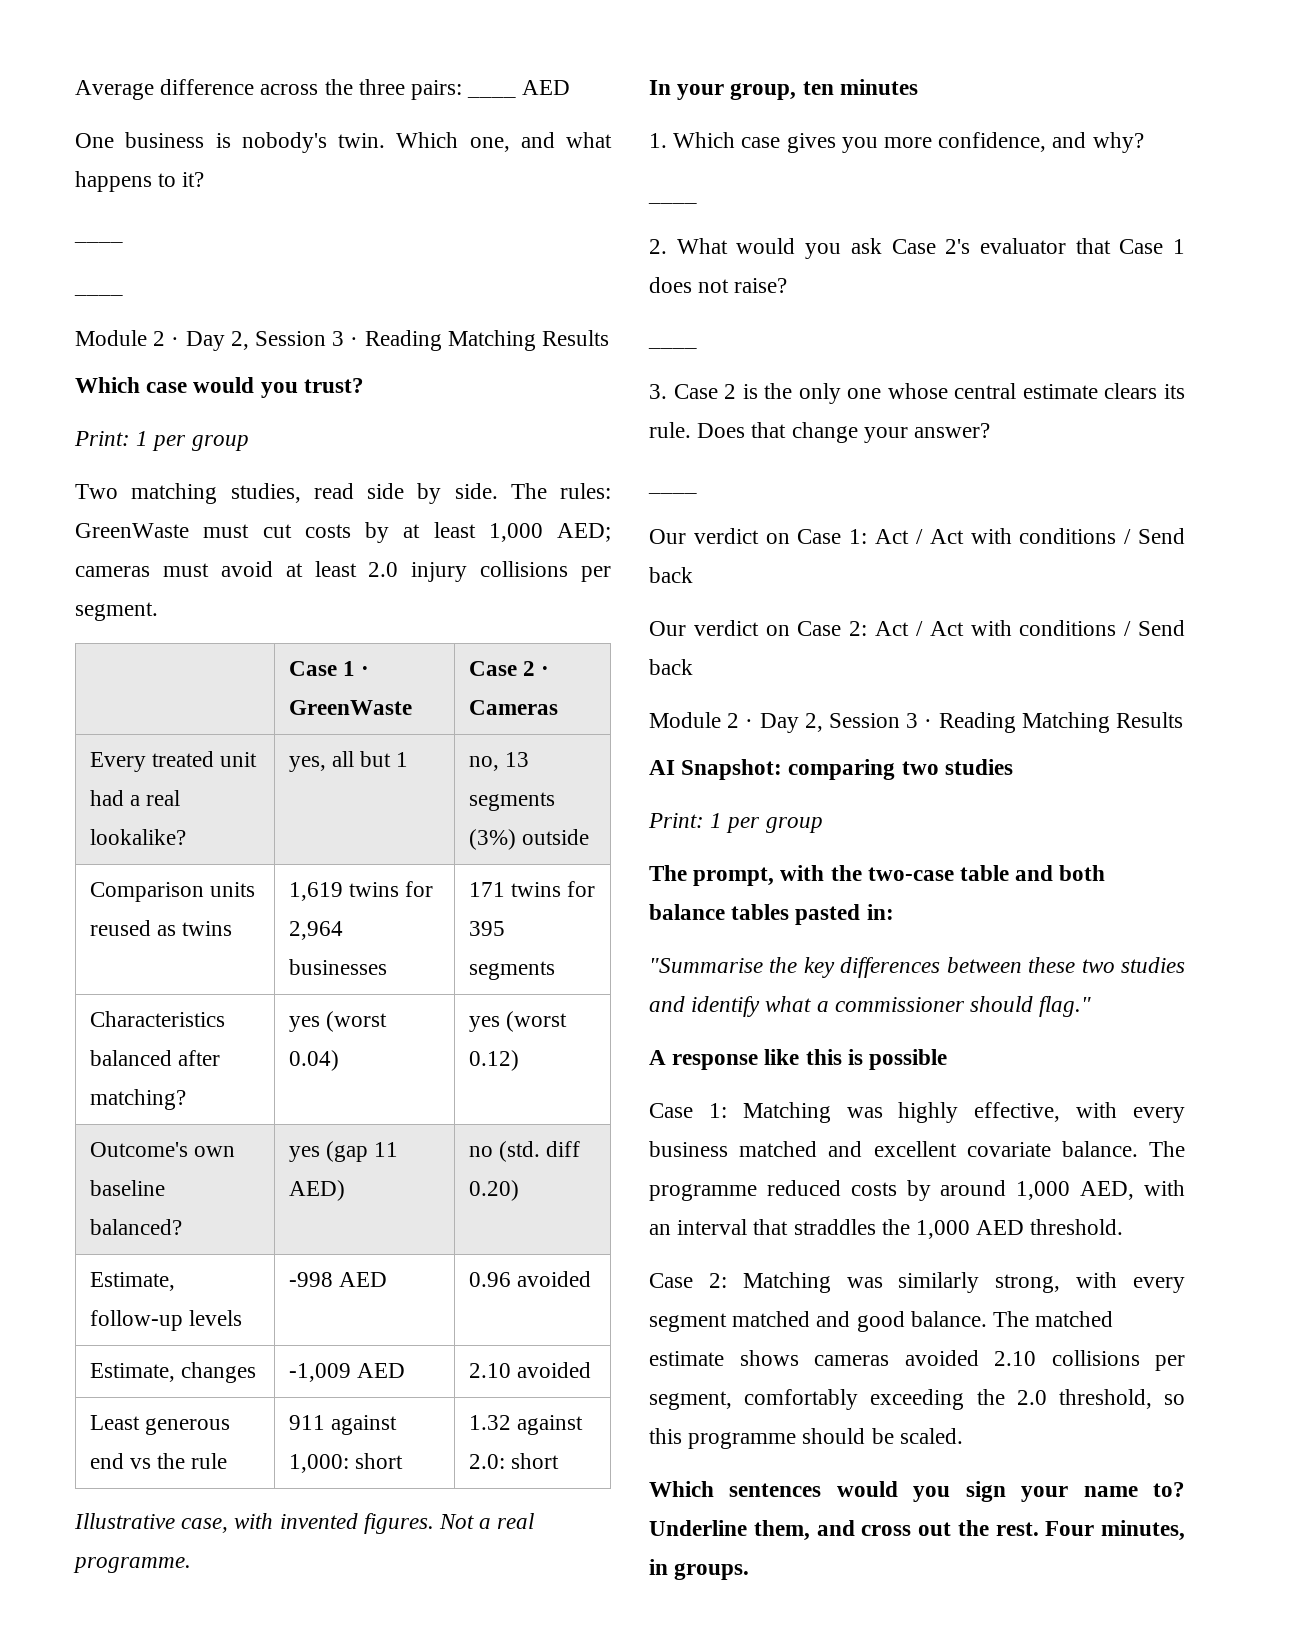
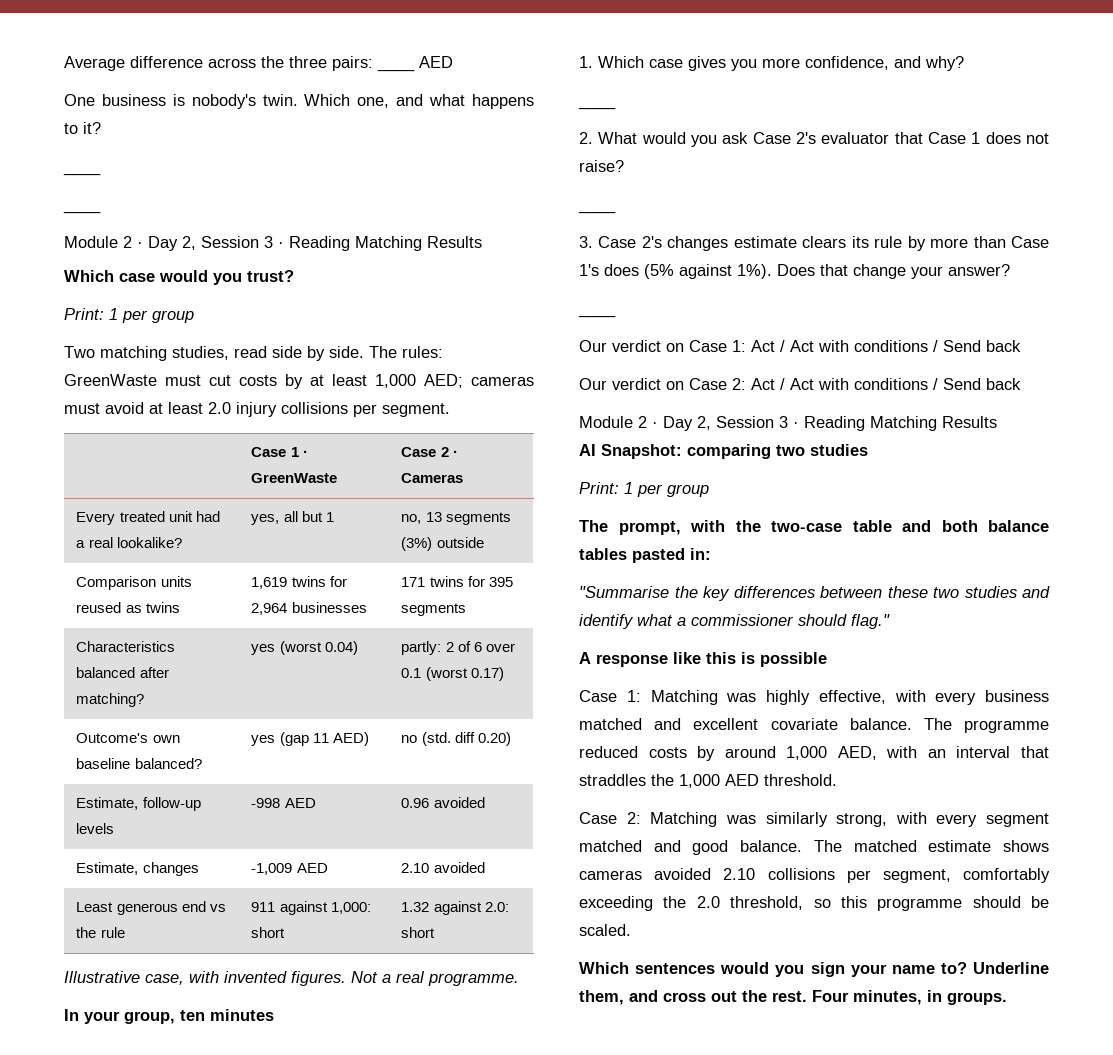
- Characteristics balanced after matching? | yes (worst 0.04) | yes (worst 0.12)
+ Characteristics balanced after matching? | yes (worst 0.04) | partly: 2 of 6 over 0.1 (worst 0.17)
- 3. Case 2 is the only one whose central estimate clears its rule.
+ 3. Case 2's changes estimate clears its rule by more than Case 1's does (5% against 1%).

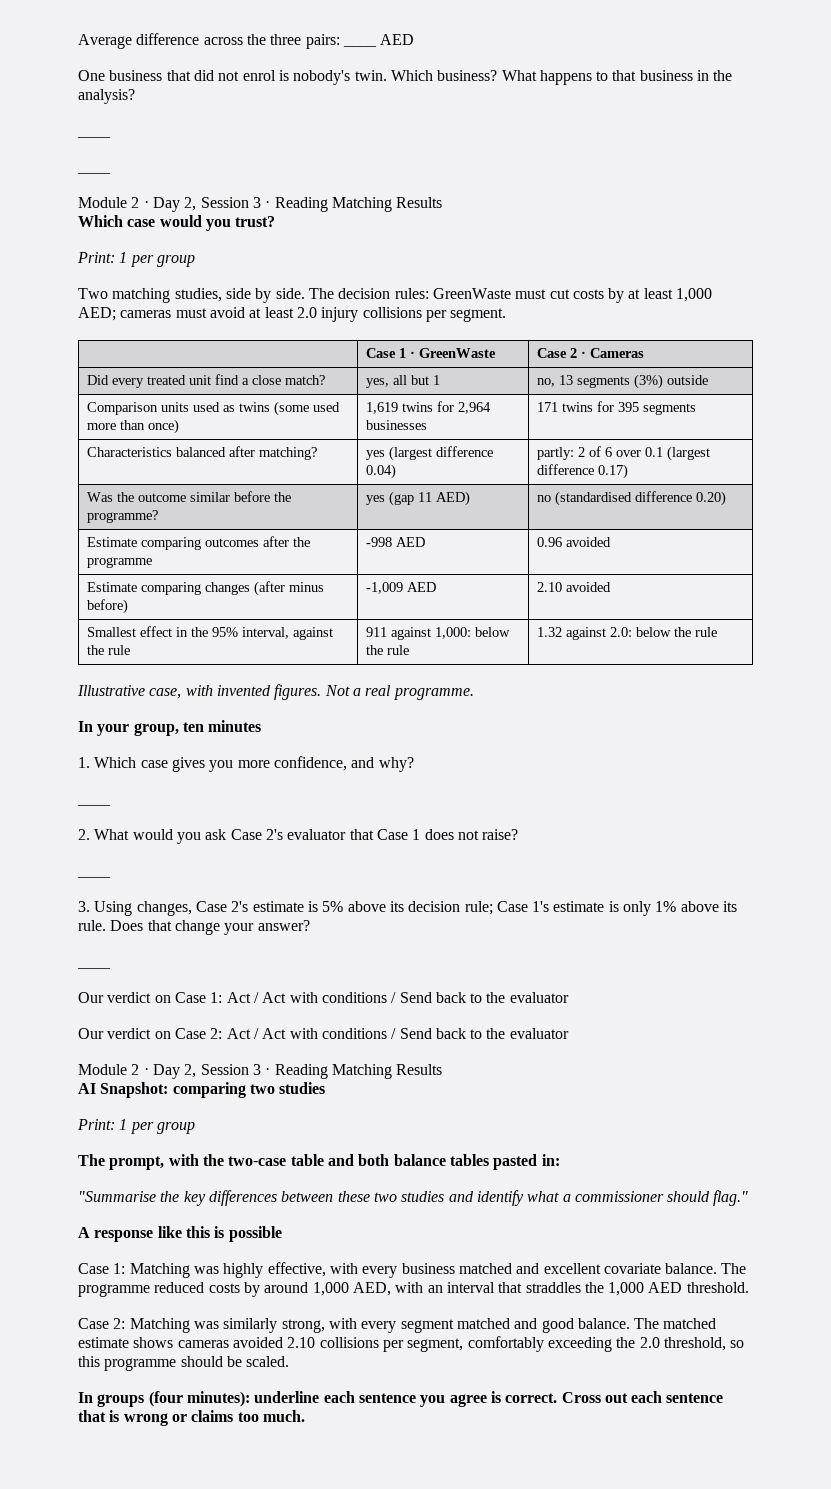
- One business is nobody's twin. Which one, and what happens to it?
+ One business that did not enrol is nobody's twin. Which business? What happens to that business in the analysis?
- Two matching studies, read side by side.
+ Two matching studies, side by side.
- The rules: GreenWaste must cut costs by at least 1,000 AED; cameras must avoid at least 2.0 injury collisions per segment.
+ The decision rules: GreenWaste must cut costs by at least 1,000 AED; cameras must avoid at least 2.0 injury collisions per segment.
- Every treated unit had a real lookalike? | yes, all but 1 | no, 13 segments (3%) outside
+ Did every treated unit find a close match? | yes, all but 1 | no, 13 segments (3%) outside
- Comparison units reused as twins | 1,619 twins for 2,964 businesses | 171 twins for 395 segments
+ Comparison units used as twins (some used more than once) | 1,619 twins for 2,964 businesses | 171 twins for 395 segments
- Characteristics balanced after matching? | yes (worst 0.04) | partly: 2 of 6 over 0.1 (worst 0.17)
+ Characteristics balanced after matching? | yes (largest difference 0.04) | partly: 2 of 6 over 0.1 (largest difference 0.17)
- Outcome's own baseline balanced? | yes (gap 11 AED) | no (std. diff 0.20)
+ Was the outcome similar before the programme? | yes (gap 11 AED) | no (standardised difference 0.20)
- Estimate, follow-up levels | -998 AED | 0.96 avoided
+ Estimate comparing outcomes after the programme | -998 AED | 0.96 avoided
- Estimate, changes | -1,009 AED | 2.10 avoided
+ Estimate comparing changes (after minus before) | -1,009 AED | 2.10 avoided
- Least generous end vs the rule | 911 against 1,000: short | 1.32 against 2.0: short
+ Smallest effect in the 95% interval, against the rule | 911 against 1,000: below the rule | 1.32 against 2.0: below the rule
- 3. Case 2's changes estimate clears its rule by more than Case 1's does (5% against 1%).
+ 3. Using changes, Case 2's estimate is 5% above its decision rule; Case 1's estimate is only 1% above its rule.
- Our verdict on Case 1: Act / Act with conditions / Send back
+ Our verdict on Case 1: Act / Act with conditions / Send back to the evaluator
- Our verdict on Case 2: Act / Act with conditions / Send back
+ Our verdict on Case 2: Act / Act with conditions / Send back to the evaluator
- Which sentences would you sign your name to? Underline them, and cross out the rest. Four minutes, in groups.
+ In groups (four minutes): underline each sentence you agree is correct. Cross out each sentence that is wrong or claims too much.

